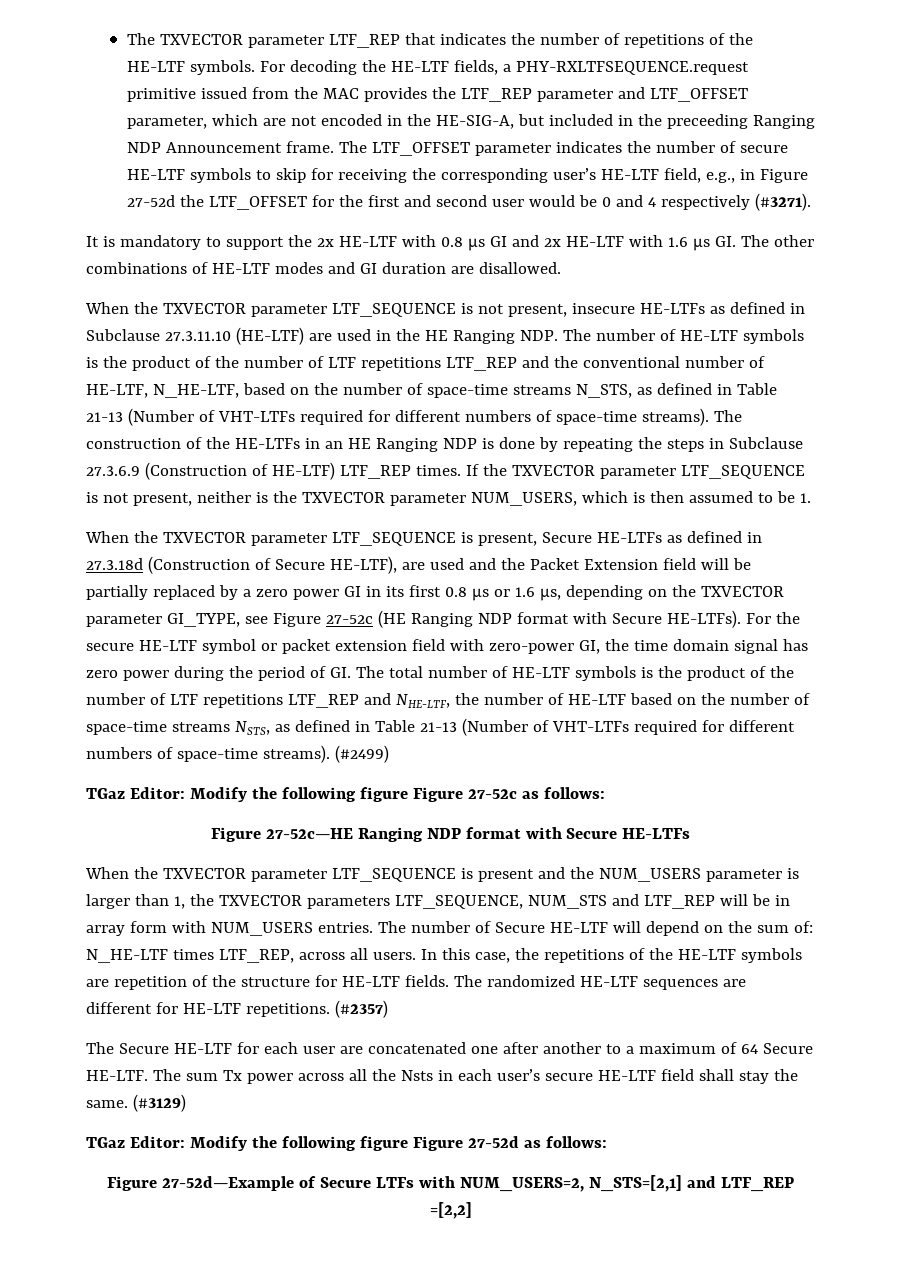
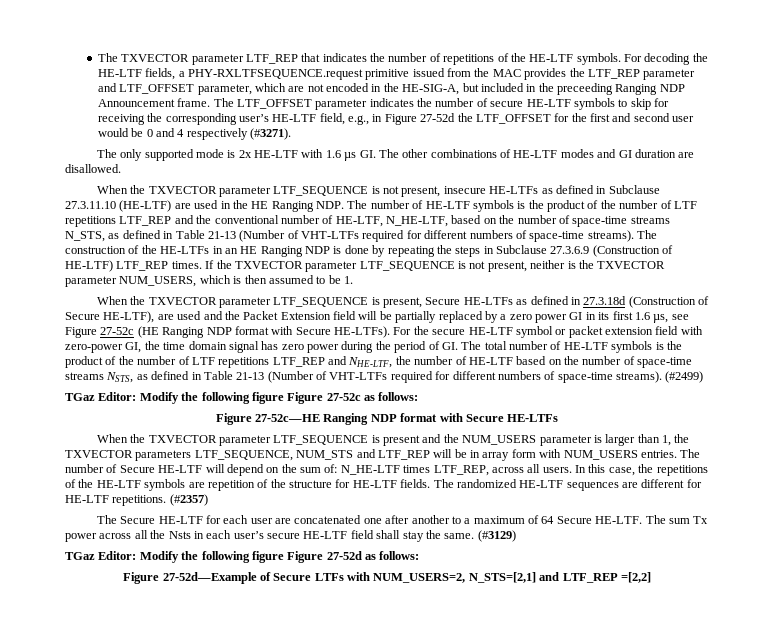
- It is mandatory to support the 2x HE-LTF with 0.8 µs GI and 2x HE-LTF with 1.6 µs GI. The other combinations of HE-LTF modes and GI duration are disallowed.
+ The only supported mode is 2x HE-LTF with 1.6 µs GI. The other combinations of HE-LTF modes and GI duration are disallowed.
- When the TXVECTOR parameter LTF_SEQUENCE is present, Secure HE-LTFs as defined in 27.3.18d (Construction of Secure HE-LTF), are used and the Packet Extension field will be partially replaced by a zero power GI in its first 0.8 µs or 1.6 µs, depending on the TXVECTOR parameter GI_TYPE, see Figure 27-52c (HE Ranging NDP format with Secure HE-LTFs).
+ When the TXVECTOR parameter LTF_SEQUENCE is present, Secure HE-LTFs as defined in 27.3.18d (Construction of Secure HE-LTF), are used and the Packet Extension field will be partially replaced by a zero power GI in its first 1.6 µs, see Figure 27-52c (HE Ranging NDP format with Secure HE-LTFs).

